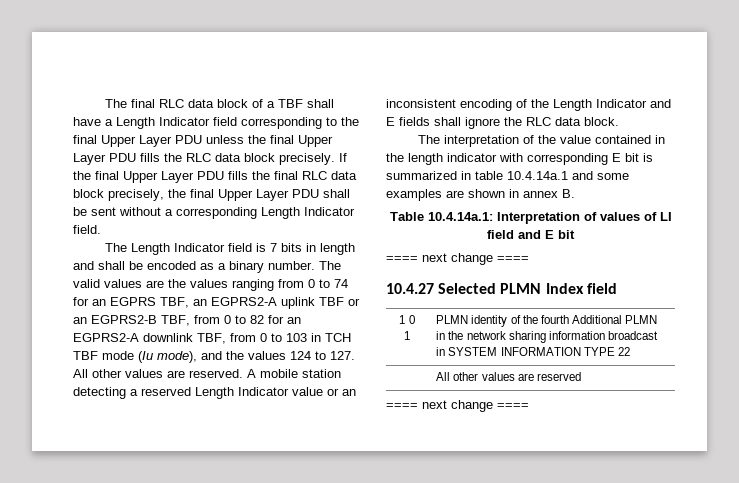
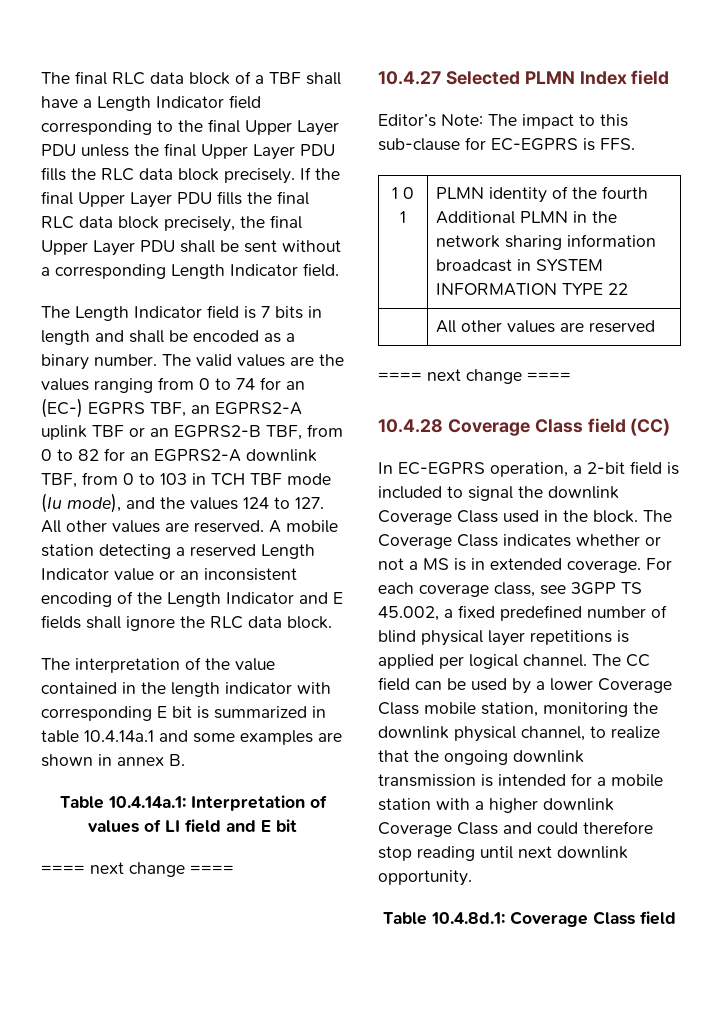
- The valid values are the values ranging from 0 to 74 for an EGPRS TBF, an EGPRS2-A uplink TBF or an EGPRS2-B TBF, from 0 to 82 for an EGPRS2-A downlink TBF, from 0 to 103 in TCH TBF mode (Iu mode), and the values 124 to 127. All other values are reserved.
+ The valid values are the values ranging from 0 to 74 for an (EC-) EGPRS TBF, an EGPRS2-A uplink TBF or an EGPRS2-B TBF, from 0 to 82 for an EGPRS2-A downlink TBF, from 0 to 103 in TCH TBF mode (Iu mode), and the values 124 to 127. All other values are reserved.
+ Editor’s Note: The impact to this sub-clause for EC-EGPRS is FFS.
+ 10.4.28 Coverage Class field (CC)
+ In EC-EGPRS operation, a 2-bit field is included to signal the downlink Coverage Class used in the block. The Coverage Class indicates whether or not a MS is in extended coverage. For each coverage class, see 3GPP TS 45.002, a fixed predefined number of blind physical layer repetitions is applied per logical channel. The CC field can be used by a lower Coverage Class mobile station, monitoring the downlink physical channel, to realize that the ongoing downlink transmission is intended for a mobile station with a higher downlink Coverage Class and could therefore stop reading until next downlink opportunity.
+ Table 10.4.8d.1: Coverage Class field

